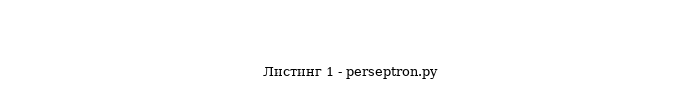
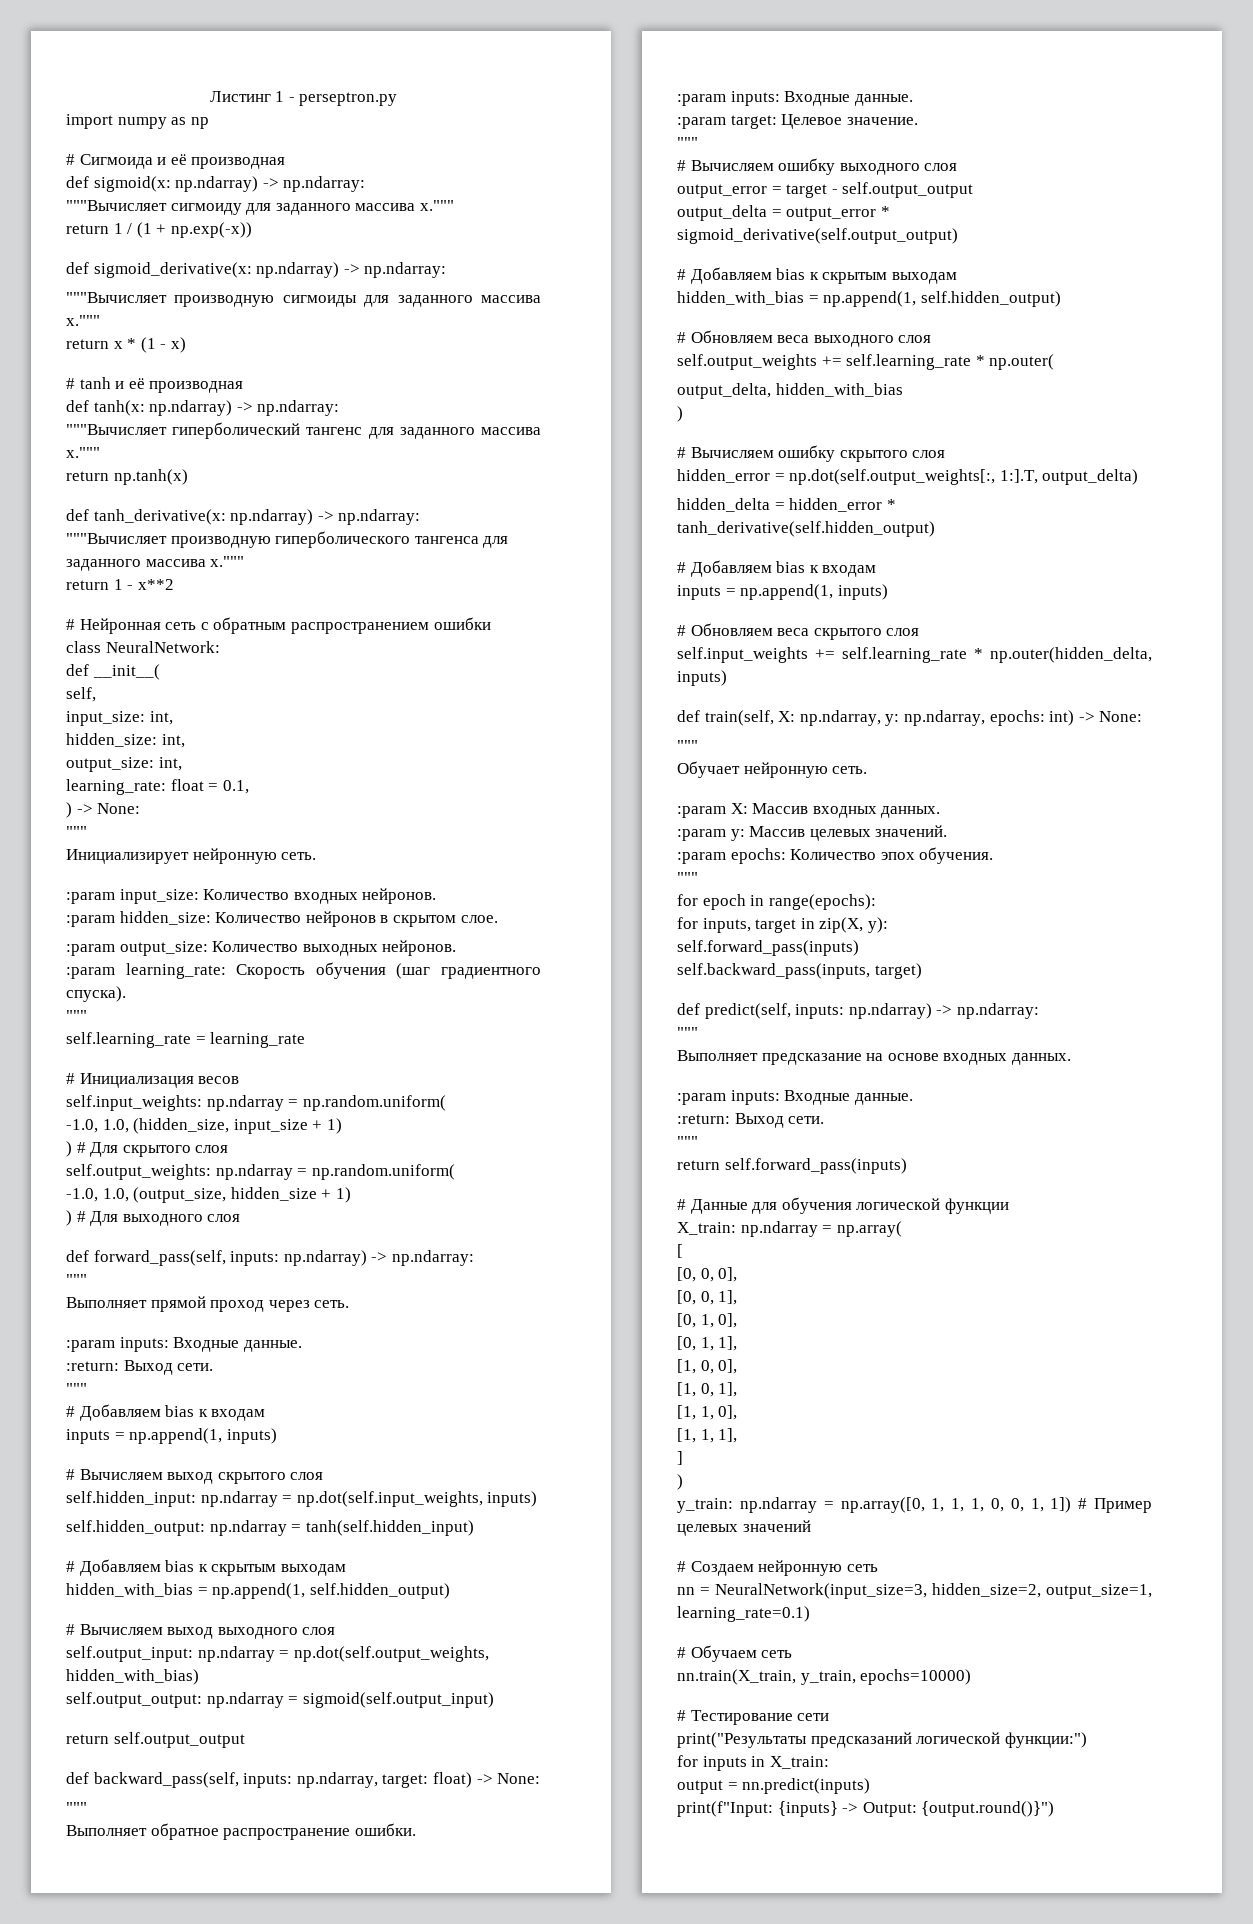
+ import numpy as np
+ # Сигмоида и её производная
+ def sigmoid(x: np.ndarray) -> np.ndarray:
+ """Вычисляет сигмоиду для заданного массива x."""
+ return 1 / (1 + np.exp(-x))
+ def sigmoid_derivative(x: np.ndarray) -> np.ndarray:
+ """Вычисляет производную сигмоиды для заданного массива x."""
+ return x * (1 - x)
+ # tanh и её производная
+ def tanh(x: np.ndarray) -> np.ndarray:
+ """Вычисляет гиперболический тангенс для заданного массива x."""
+ return np.tanh(x)
+ def tanh_derivative(x: np.ndarray) -> np.ndarray:
+ """Вычисляет производную гиперболического тангенса для заданного массива x."""
+ return 1 - x**2
+ # Нейронная сеть с обратным распространением ошибки
+ class NeuralNetwork:
+ def __init__(
+ self,
+ input_size: int,
+ hidden_size: int,
+ output_size: int,
+ learning_rate: float = 0.1,
+ ) -> None:
+ """
+ Инициализирует нейронную сеть.
+ :param input_size: Количество входных нейронов.
+ :param hidden_size: Количество нейронов в скрытом слое.
+ :param output_size: Количество выходных нейронов.
+ :param learning_rate: Скорость обучения (шаг градиентного спуска).
+ """
+ self.learning_rate = learning_rate
+ # Инициализация весов
+ self.input_weights: np.ndarray = np.random.uniform(
+ -1.0, 1.0, (hidden_size, input_size + 1)
+ ) # Для скрытого слоя
+ self.output_weights: np.ndarray = np.random.uniform(
+ -1.0, 1.0, (output_size, hidden_size + 1)
+ ) # Для выходного слоя
+ def forward_pass(self, inputs: np.ndarray) -> np.ndarray:
+ """
+ Выполняет прямой проход через сеть.
+ :param inputs: Входные данные.
+ :return: Выход сети.
+ """
+ # Добавляем bias к входам
+ inputs = np.append(1, inputs)
+ # Вычисляем выход скрытого слоя
+ self.hidden_input: np.ndarray = np.dot(self.input_weights, inputs)
+ self.hidden_output: np.ndarray = tanh(self.hidden_input)
+ # Добавляем bias к скрытым выходам
+ hidden_with_bias = np.append(1, self.hidden_output)
+ # Вычисляем выход выходного слоя
+ self.output_input: np.ndarray = np.dot(self.output_weights, hidden_with_bias)
+ self.output_output: np.ndarray = sigmoid(self.output_input)
+ return self.output_output
+ def backward_pass(self, inputs: np.ndarray, target: float) -> None:
+ """
+ Выполняет обратное распространение ошибки.
+ :param inputs: Входные данные.
+ :param target: Целевое значение.
+ """
+ # Вычисляем ошибку выходного слоя
+ output_error = target - self.output_output
+ output_delta = output_error * sigmoid_derivative(self.output_output)
+ # Добавляем bias к скрытым выходам
+ hidden_with_bias = np.append(1, self.hidden_output)
+ # Обновляем веса выходного слоя
+ self.output_weights += self.learning_rate * np.outer(
+ output_delta, hidden_with_bias
+ )
+ # Вычисляем ошибку скрытого слоя
+ hidden_error = np.dot(self.output_weights[:, 1:].T, output_delta)
+ hidden_delta = hidden_error * tanh_derivative(self.hidden_output)
+ # Добавляем bias к входам
+ inputs = np.append(1, inputs)
+ # Обновляем веса скрытого слоя
+ self.input_weights += self.learning_rate * np.outer(hidden_delta, inputs)
+ def train(self, X: np.ndarray, y: np.ndarray, epochs: int) -> None:
+ """
+ Обучает нейронную сеть.
+ :param X: Массив входных данных.
+ :param y: Массив целевых значений.
+ :param epochs: Количество эпох обучения.
+ """
+ for epoch in range(epochs):
+ for inputs, target in zip(X, y):
+ self.forward_pass(inputs)
+ self.backward_pass(inputs, target)
+ def predict(self, inputs: np.ndarray) -> np.ndarray:
+ """
+ Выполняет предсказание на основе входных данных.
+ :param inputs: Входные данные.
+ :return: Выход сети.
+ """
+ return self.forward_pass(inputs)
+ # Данные для обучения логической функции
+ X_train: np.ndarray = np.array(
+ [
+ [0, 0, 0],
+ [0, 0, 1],
+ [0, 1, 0],
+ [0, 1, 1],
+ [1, 0, 0],
+ [1, 0, 1],
+ [1, 1, 0],
+ [1, 1, 1],
+ ]
+ )
+ y_train: np.ndarray = np.array([0, 1, 1, 1, 0, 0, 1, 1]) # Пример целевых значений
+ # Создаем нейронную сеть
+ nn = NeuralNetwork(input_size=3, hidden_size=2, output_size=1, learning_rate=0.1)
+ # Обучаем сеть
+ nn.train(X_train, y_train, epochs=10000)
+ # Тестирование сети
+ print("Результаты предсказаний логической функции:")
+ for inputs in X_train:
+ output = nn.predict(inputs)
+ print(f"Input: {inputs} -> Output: {output.round()}")

